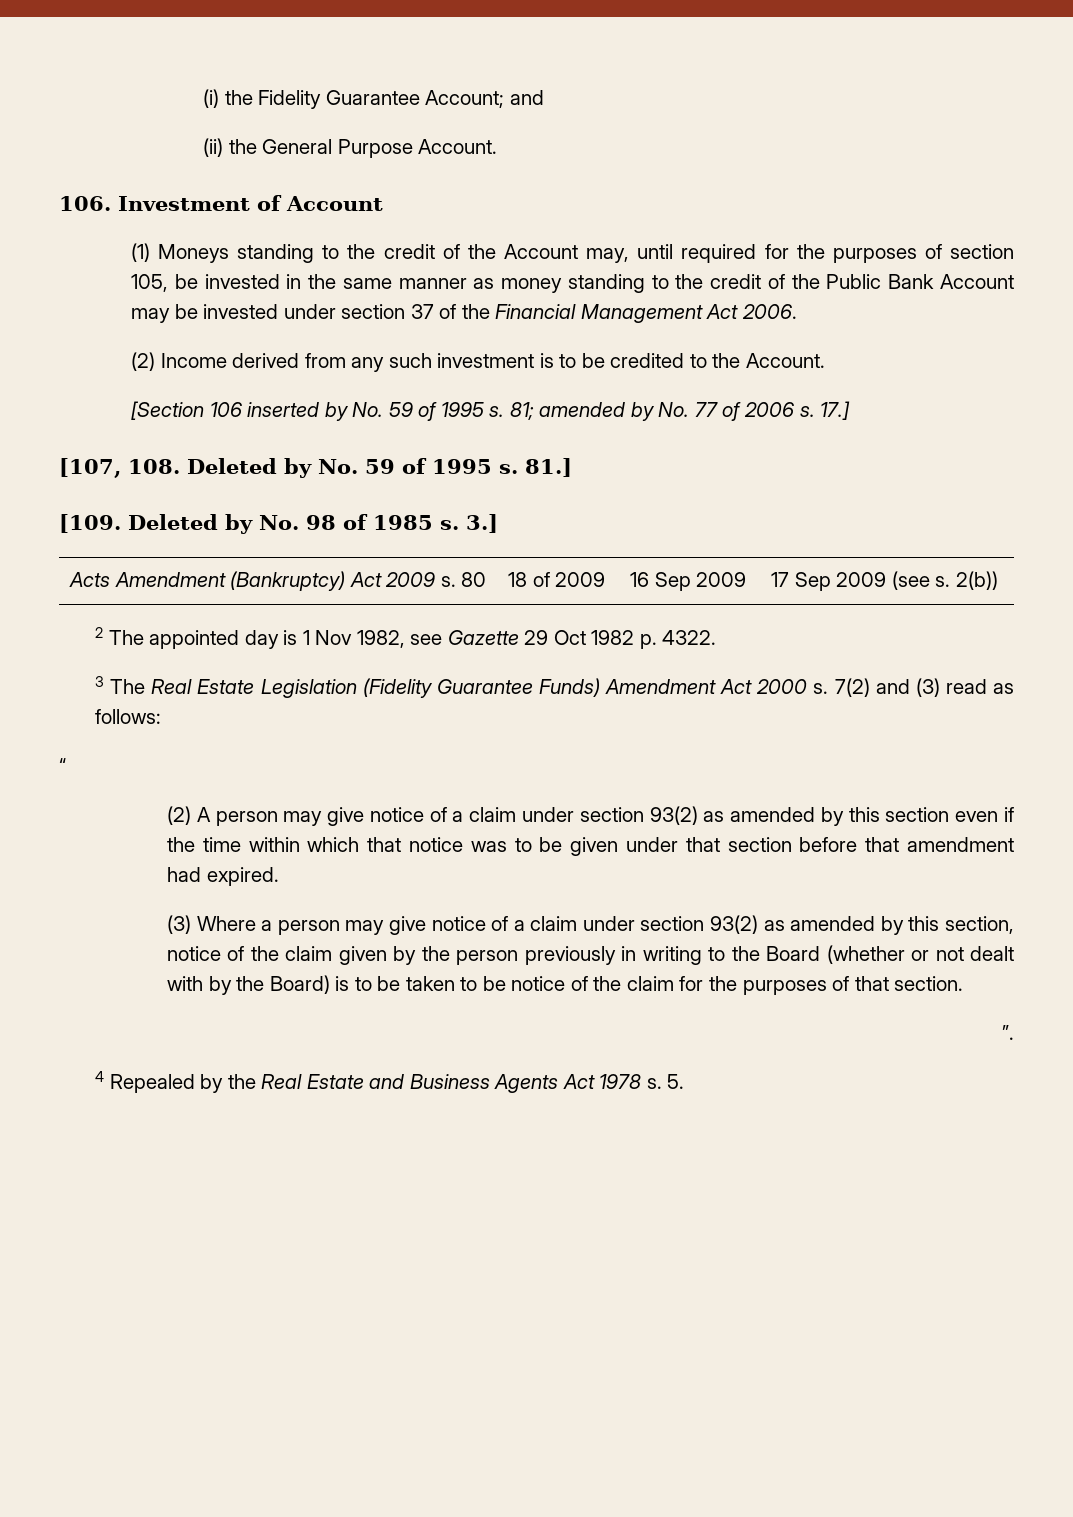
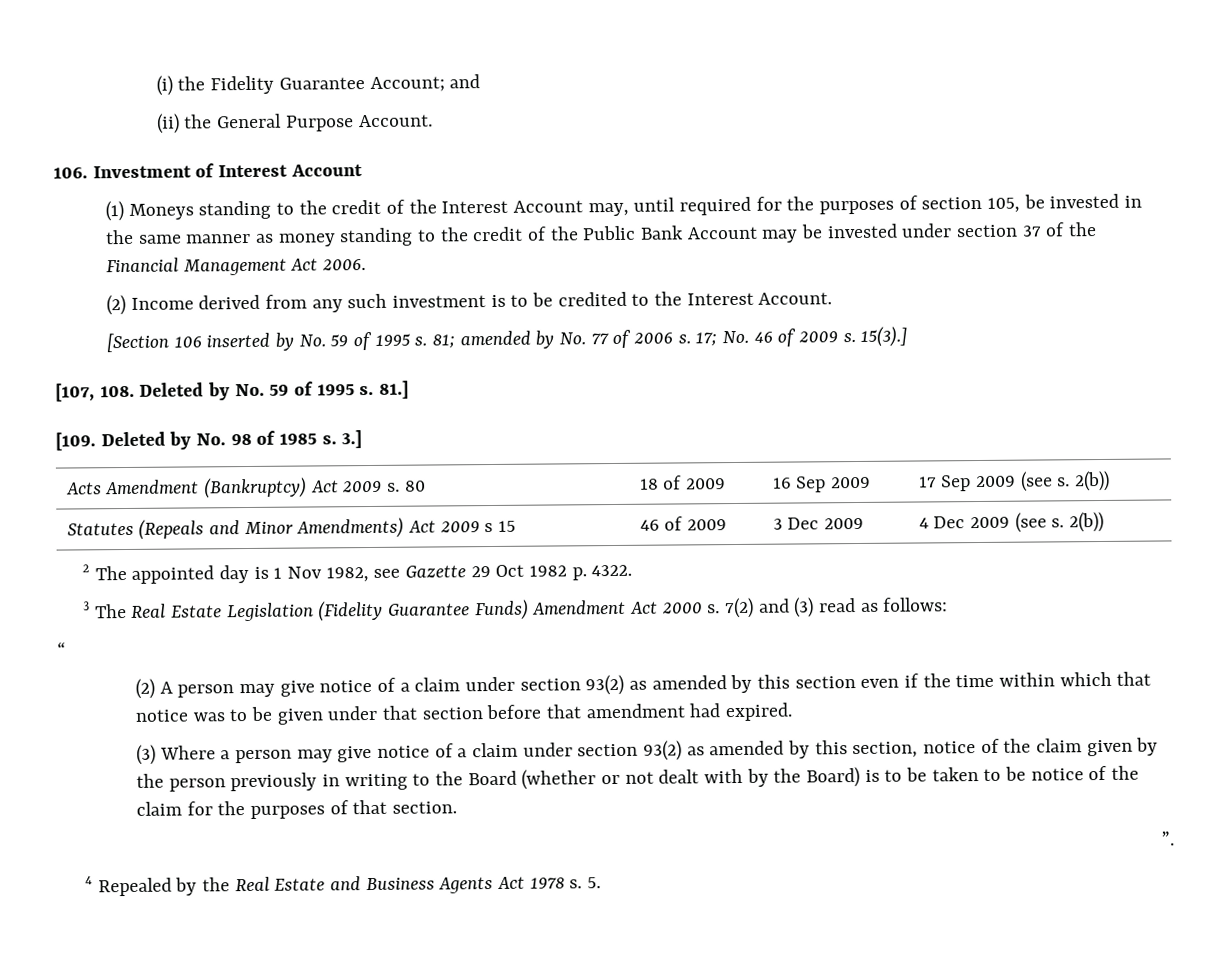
- 106. Investment of Account
+ 106. Investment of Interest Account
- (1) Moneys standing to the credit of the Account may, until required for the purposes of section 105, be invested in the same manner as money standing to the credit of the Public Bank Account may be invested under section 37 of the Financial Management Act 2006.
+ (1) Moneys standing to the credit of the Interest Account may, until required for the purposes of section 105, be invested in the same manner as money standing to the credit of the Public Bank Account may be invested under section 37 of the Financial Management Act 2006.
- (2) Income derived from any such investment is to be credited to the Account.
+ (2) Income derived from any such investment is to be credited to the Interest Account.
- 17.]
+ 17; No. 46 of 2009 s. 15(3).]
+ Statutes (Repeals and Minor Amendments) Act 2009 s 15 | 46 of 2009 | 3 Dec 2009 | 4 Dec 2009 (see s. 2(b))

